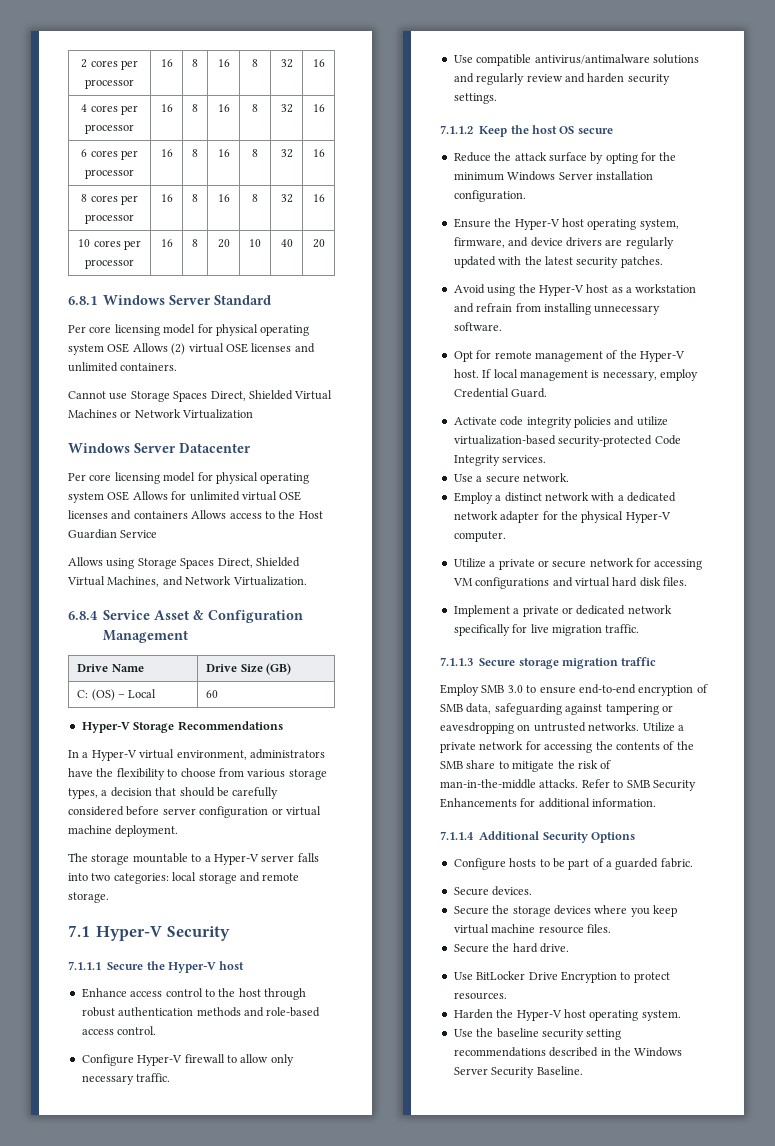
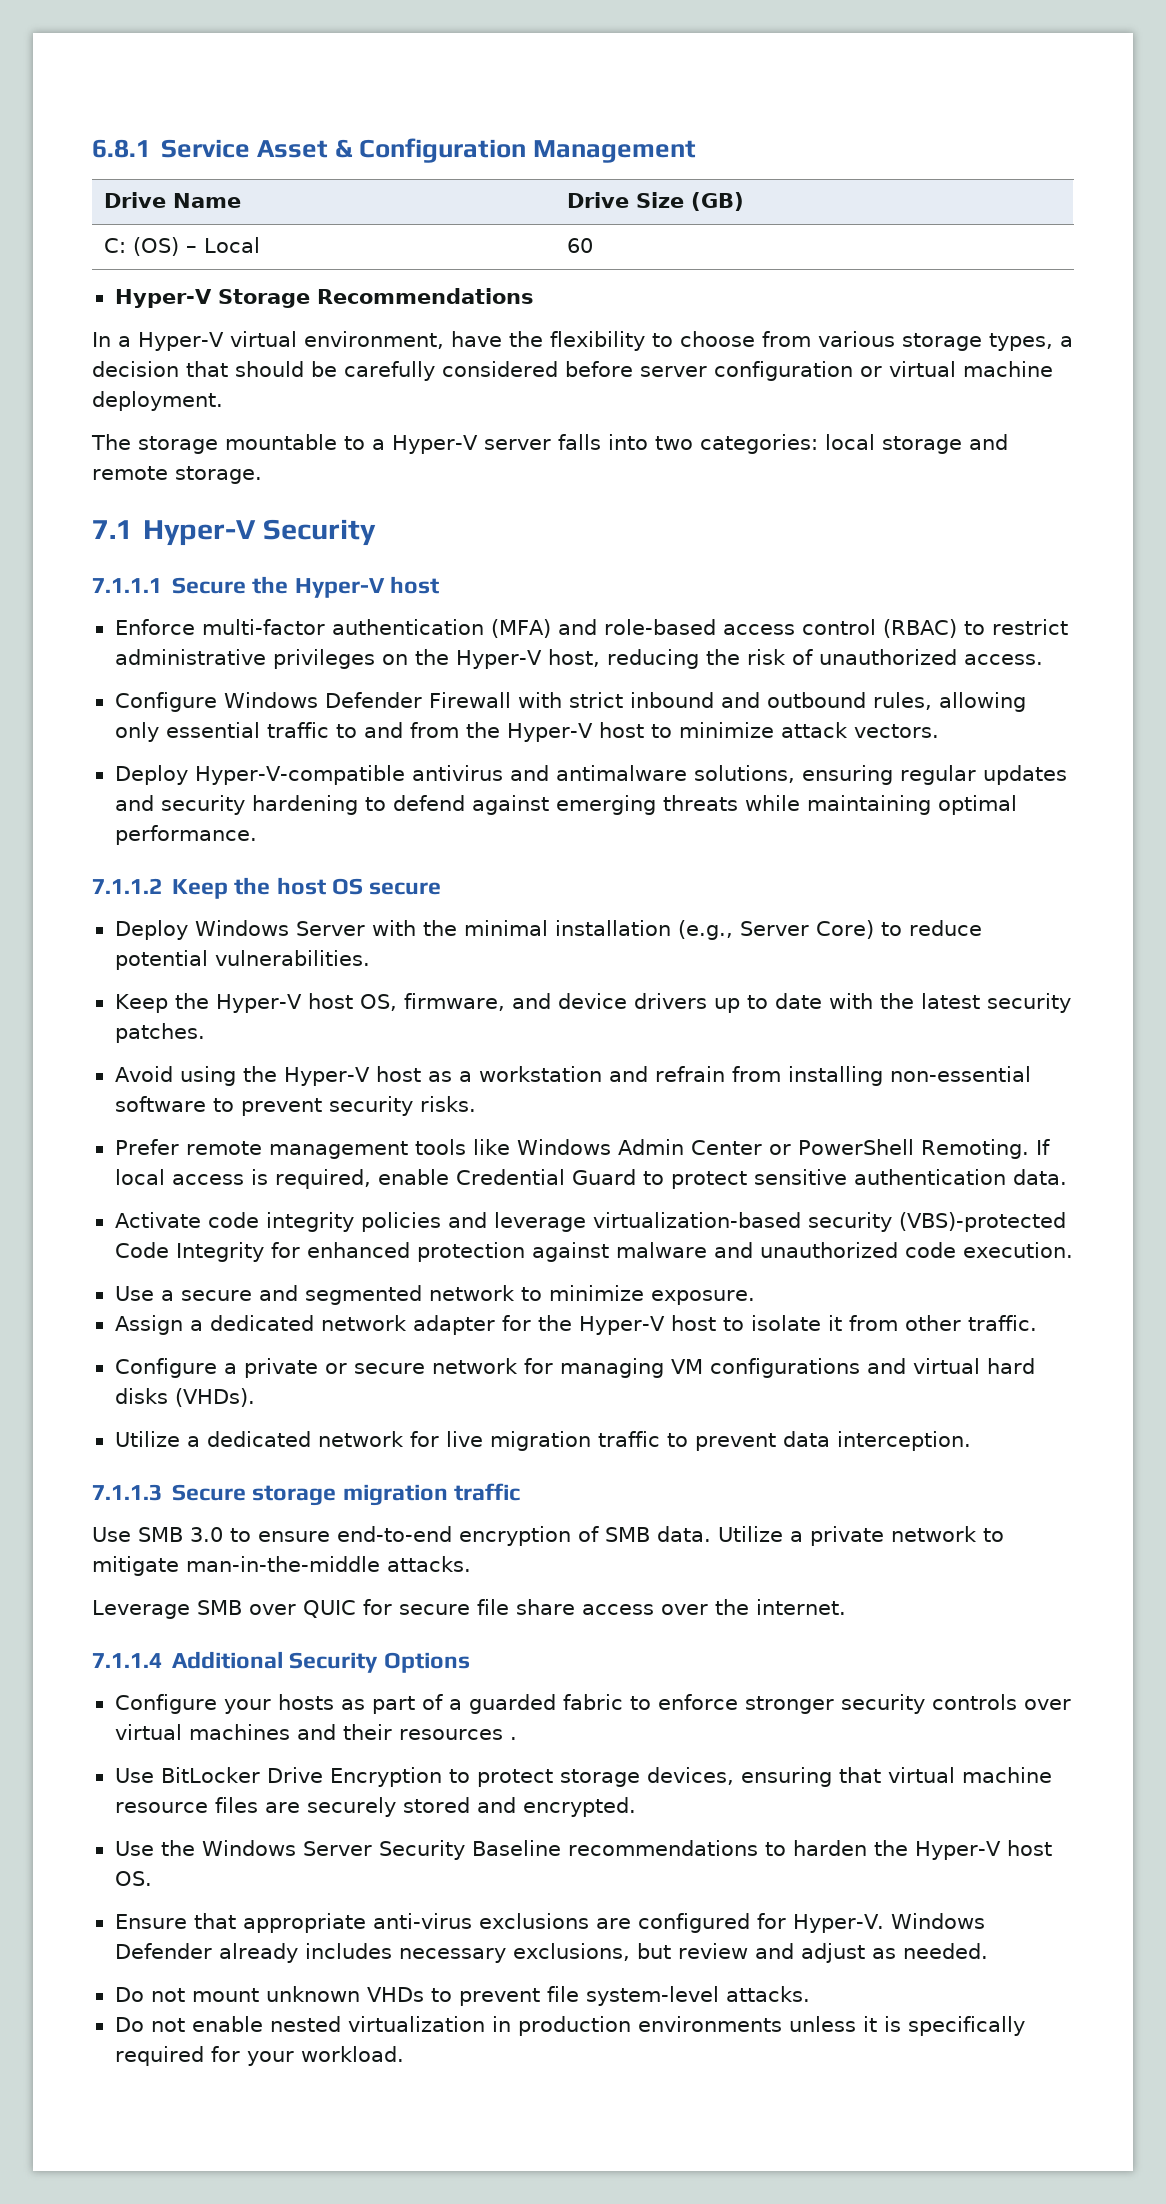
- 2 cores per processor | 16 | 8 | 16 | 8 | 32 | 16
- 4 cores per processor | 16 | 8 | 16 | 8 | 32 | 16
- 6 cores per processor | 16 | 8 | 16 | 8 | 32 | 16
- 8 cores per processor | 16 | 8 | 16 | 8 | 32 | 16
- 10 cores per processor | 16 | 8 | 20 | 10 | 40 | 20
- 6.8.1 Windows Server Standard
- Per core licensing model for physical operating system OSE Allows (2) virtual OSE licenses and unlimited containers.
- Cannot use Storage Spaces Direct, Shielded Virtual Machines or Network Virtualization
- Windows Server Datacenter
- Per core licensing model for physical operating system OSE Allows for unlimited virtual OSE licenses and containers Allows access to the Host Guardian Service
- Allows using Storage Spaces Direct, Shielded Virtual Machines, and Network Virtualization.
- 6.8.4 Service Asset & Configuration Management
+ 6.8.1 Service Asset & Configuration Management
- In a Hyper-V virtual environment, administrators have the flexibility to choose from various storage types, a decision that should be carefully considered before server configuration or virtual machine deployment.
+ In a Hyper-V virtual environment, have the flexibility to choose from various storage types, a decision that should be carefully considered before server configuration or virtual machine deployment.
- Enhance access control to the host through robust authentication methods and role-based access control.
- Configure Hyper-V firewall to allow only necessary traffic.
- Use compatible antivirus/antimalware solutions and regularly review and harden security settings.
+ Enforce multi-factor authentication (MFA) and role-based access control (RBAC) to restrict administrative privileges on the Hyper-V host, reducing the risk of unauthorized access.
+ Configure Windows Defender Firewall with strict inbound and outbound rules, allowing only essential traffic to and from the Hyper-V host to minimize attack vectors.
+ Deploy Hyper-V-compatible antivirus and antimalware solutions, ensuring regular updates and security hardening to defend against emerging threats while maintaining optimal performance.
- Reduce the attack surface by opting for the minimum Windows Server installation configuration.
- Ensure the Hyper-V host operating system, firmware, and device drivers are regularly updated with the latest security patches.
+ Deploy Windows Server with the minimal installation (e.g., Server Core) to reduce potential vulnerabilities.
+ Keep the Hyper-V host OS, firmware, and device drivers up to date with the latest security patches.
- Avoid using the Hyper-V host as a workstation and refrain from installing unnecessary software.
- Opt for remote management of the Hyper-V host. If local management is necessary, employ Credential Guard.
+ Avoid using the Hyper-V host as a workstation and refrain from installing non-essential software to prevent security risks.
+ Prefer remote management tools like Windows Admin Center or PowerShell Remoting. If local access is required, enable Credential Guard to protect sensitive authentication data.
- Activate code integrity policies and utilize virtualization-based security-protected Code Integrity services.
- Use a secure network.
- Employ a distinct network with a dedicated network adapter for the physical Hyper-V computer.
- Utilize a private or secure network for accessing VM configurations and virtual hard disk files.
- Implement a private or dedicated network specifically for live migration traffic.
+ Activate code integrity policies and leverage virtualization-based security (VBS)-protected Code Integrity for enhanced protection against malware and unauthorized code execution.
+ Use a secure and segmented network to minimize exposure.
+ Assign a dedicated network adapter for the Hyper-V host to isolate it from other traffic.
+ Configure a private or secure network for managing VM configurations and virtual hard disks (VHDs).
+ Utilize a dedicated network for live migration traffic to prevent data interception.
- Employ SMB 3.0 to ensure end-to-end encryption of SMB data, safeguarding against tampering or eavesdropping on untrusted networks. Utilize a private network for accessing the contents of the SMB share to mitigate the risk of man-in-the-middle attacks. Refer to SMB Security Enhancements for additional information.
+ Use SMB 3.0 to ensure end-to-end encryption of SMB data. Utilize a private network to mitigate man-in-the-middle attacks.
+ Leverage SMB over QUIC for secure file share access over the internet.
- Configure hosts to be part of a guarded fabric.
- Secure devices.
- Secure the storage devices where you keep virtual machine resource files.
- Secure the hard drive.
+ Configure your hosts as part of a guarded fabric to enforce stronger security controls over virtual machines and their resources .
- Use BitLocker Drive Encryption to protect resources.
- Harden the Hyper-V host operating system.
- Use the baseline security setting recommendations described in the Windows Server Security Baseline.
+ Use BitLocker Drive Encryption to protect storage devices, ensuring that virtual machine resource files are securely stored and encrypted.
+ Use the Windows Server Security Baseline recommendations to harden the Hyper-V host OS.
+ Ensure that appropriate anti-virus exclusions are configured for Hyper-V. Windows Defender already includes necessary exclusions, but review and adjust as needed.
+ Do not mount unknown VHDs to prevent file system-level attacks.
+ Do not enable nested virtualization in production environments unless it is specifically required for your workload.

